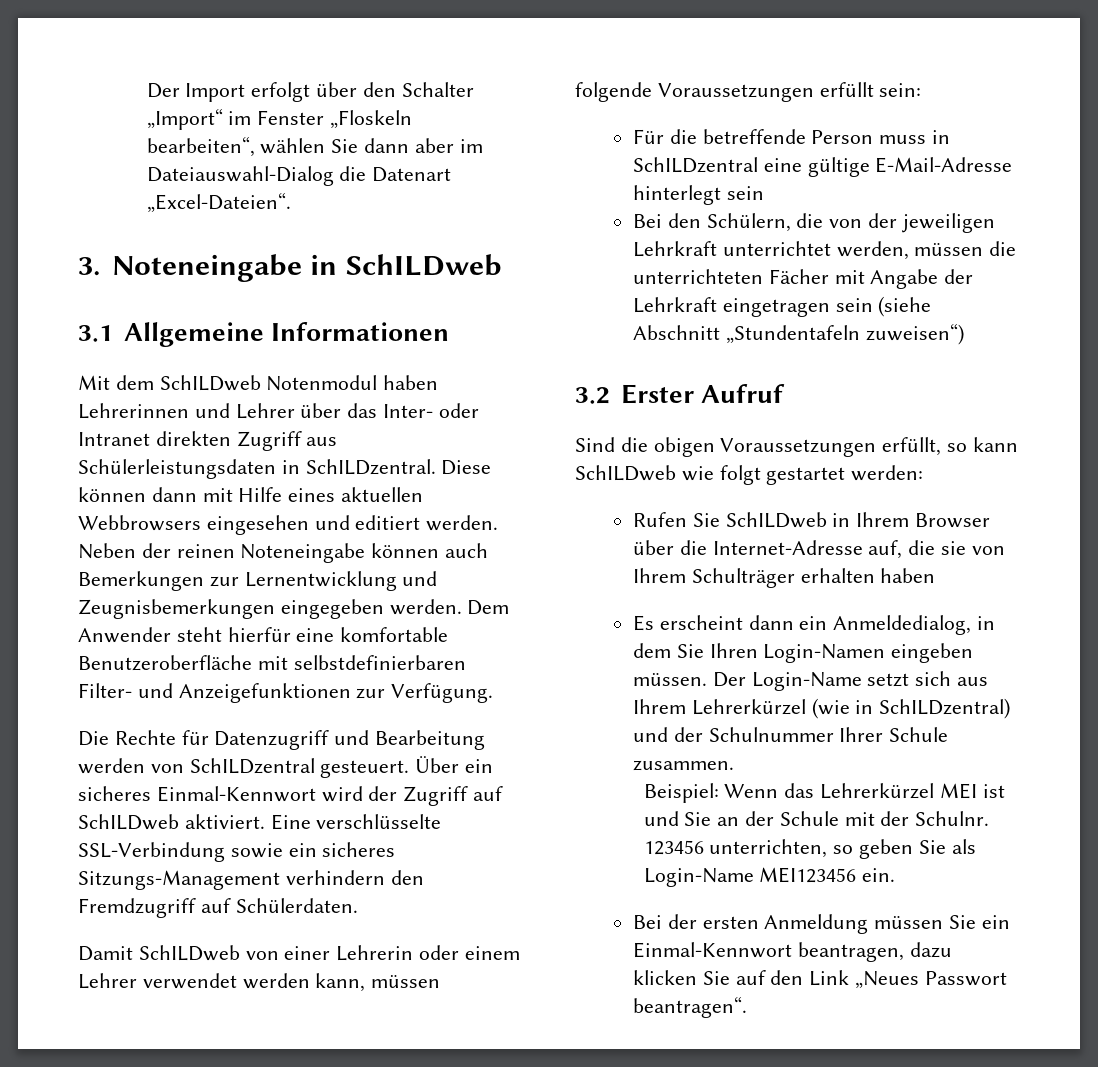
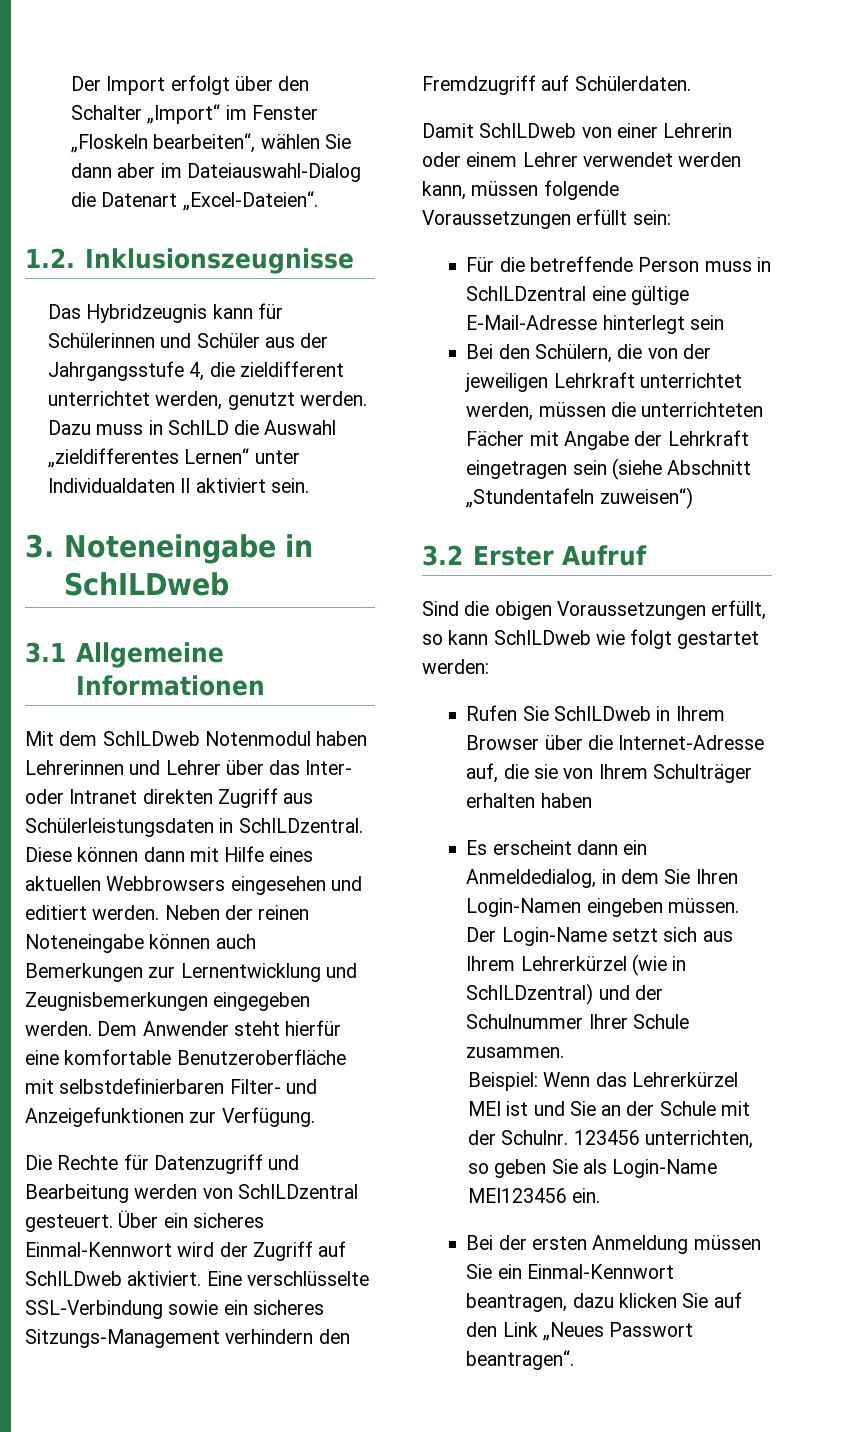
+ 1.2. Inklusionszeugnisse
+ Das Hybridzeugnis kann für Schülerinnen und Schüler aus der Jahrgangsstufe 4, die zieldifferent unterrichtet werden, genutzt werden. Dazu muss in SchILD die Auswahl „zieldifferentes Lernen“ unter Individualdaten II aktiviert sein.

